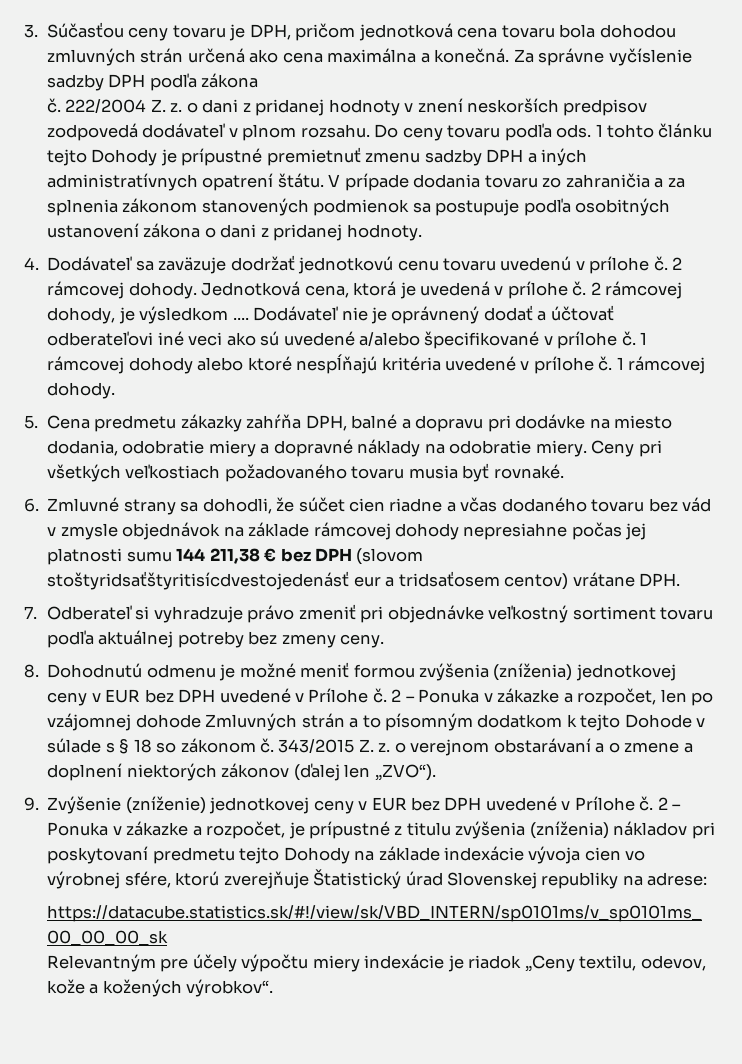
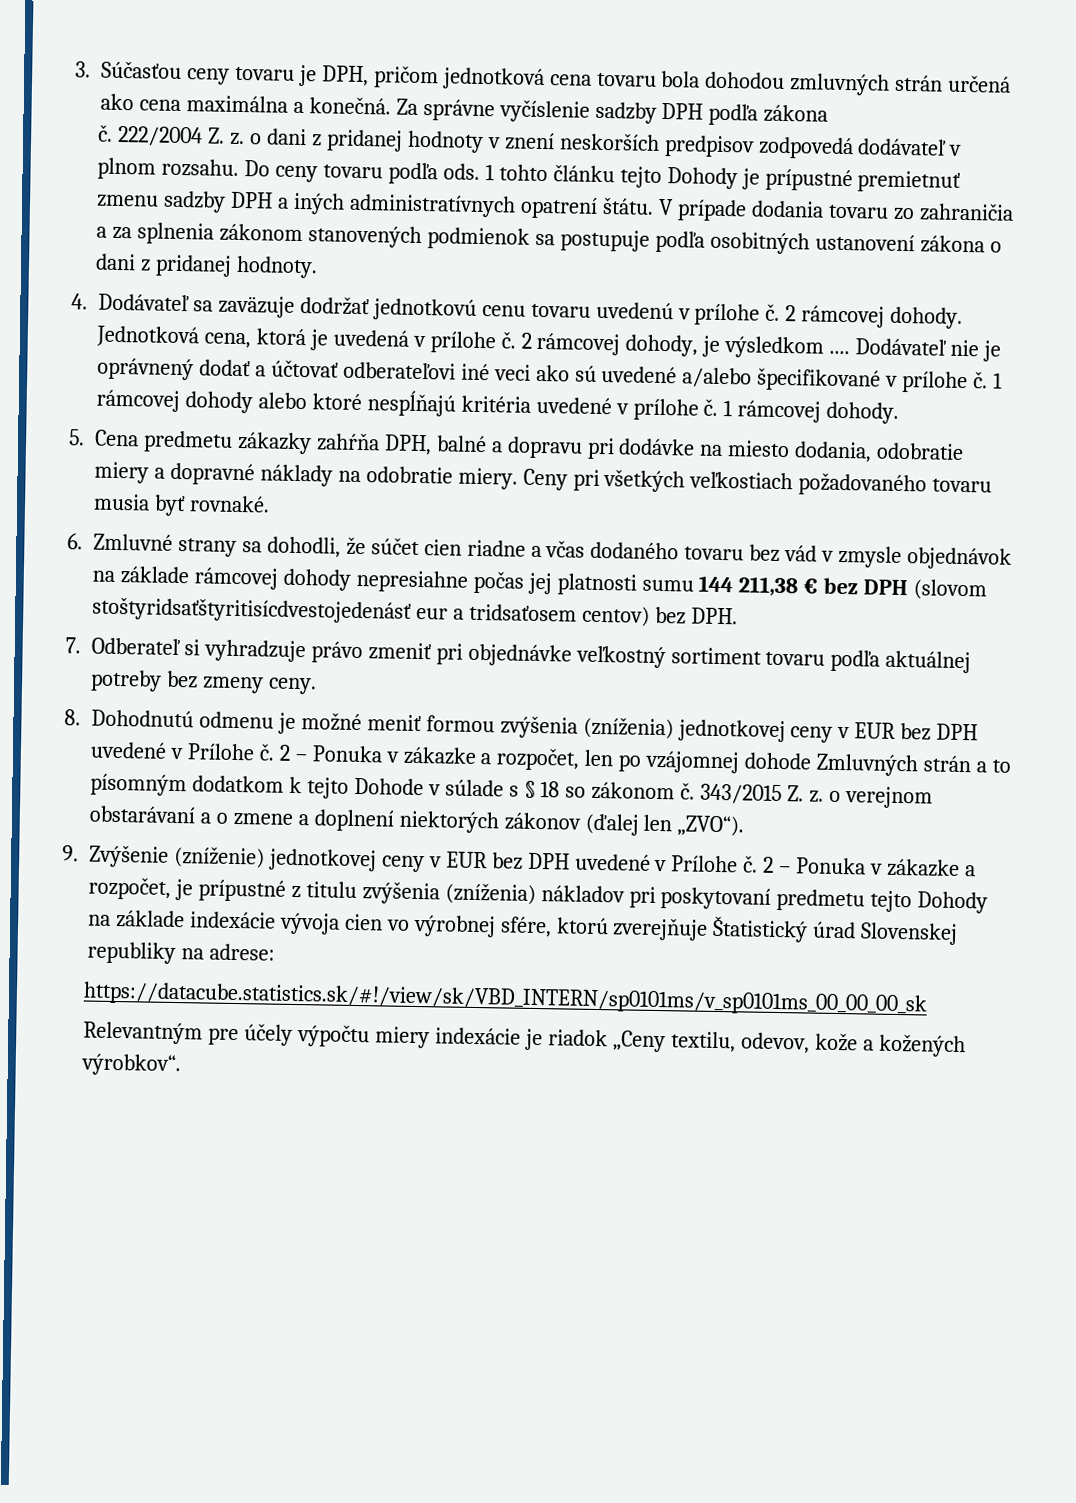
- 6. Zmluvné strany sa dohodli, že súčet cien riadne a včas dodaného tovaru bez vád v zmysle objednávok na základe rámcovej dohody nepresiahne počas jej platnosti sumu 144 211,38 € bez DPH (slovom stoštyridsaťštyritisícdvestojedenásť eur a tridsaťosem centov) vrátane DPH.
+ 6. Zmluvné strany sa dohodli, že súčet cien riadne a včas dodaného tovaru bez vád v zmysle objednávok na základe rámcovej dohody nepresiahne počas jej platnosti sumu 144 211,38 € bez DPH (slovom stoštyridsaťštyritisícdvestojedenásť eur a tridsaťosem centov) bez DPH.

